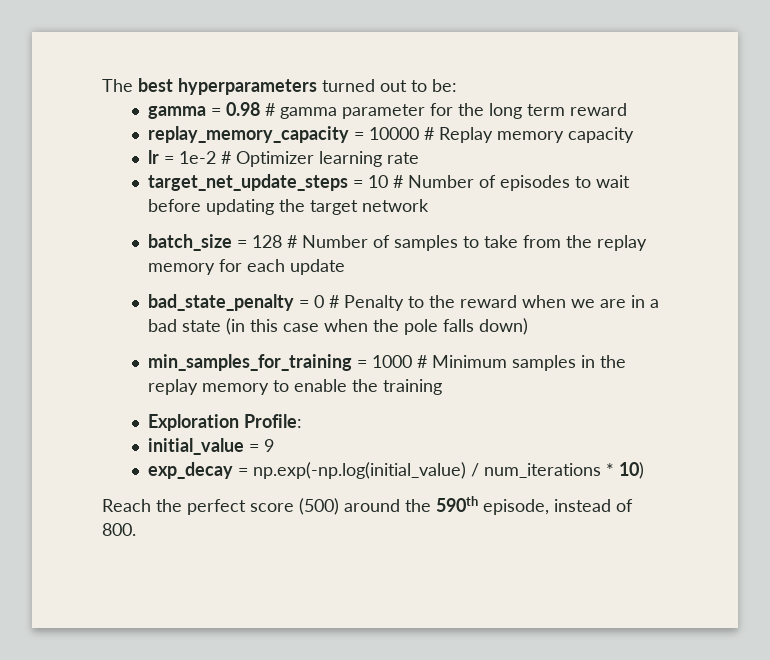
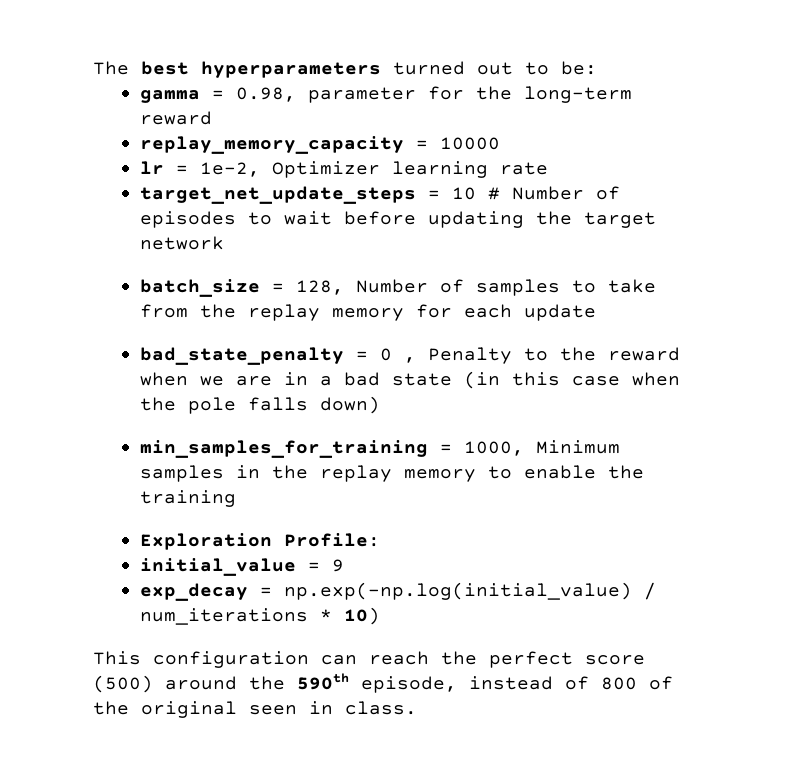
- gamma = 0.98 # gamma parameter for the long term reward
+ gamma = 0.98, parameter for the long-term reward
- replay_memory_capacity = 10000 # Replay memory capacity
+ replay_memory_capacity = 10000
- lr = 1e-2 # Optimizer learning rate
+ lr = 1e-2, Optimizer learning rate
- batch_size = 128 # Number of samples to take from the replay memory for each update
+ batch_size = 128, Number of samples to take from the replay memory for each update
- bad_state_penalty = 0 # Penalty to the reward when we are in a bad state (in this case when the pole falls down)
+ bad_state_penalty = 0 , Penalty to the reward when we are in a bad state (in this case when the pole falls down)
- min_samples_for_training = 1000 # Minimum samples in the replay memory to enable the training
+ min_samples_for_training = 1000, Minimum samples in the replay memory to enable the training
- Reach the perfect score (500) around the 590th episode, instead of 800.
+ This configuration can reach the perfect score (500) around the 590th episode, instead of 800 of the original seen in class.

